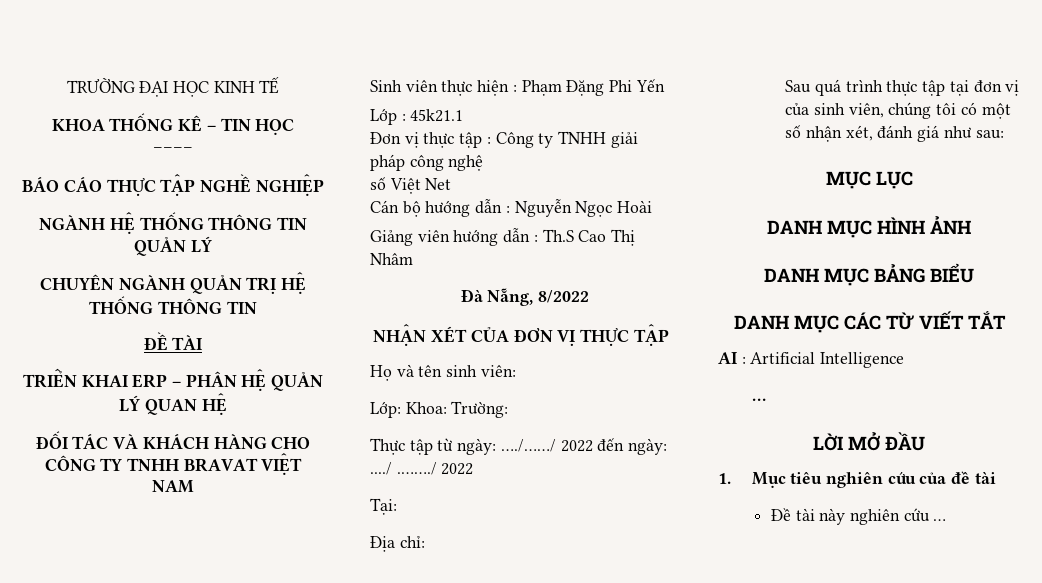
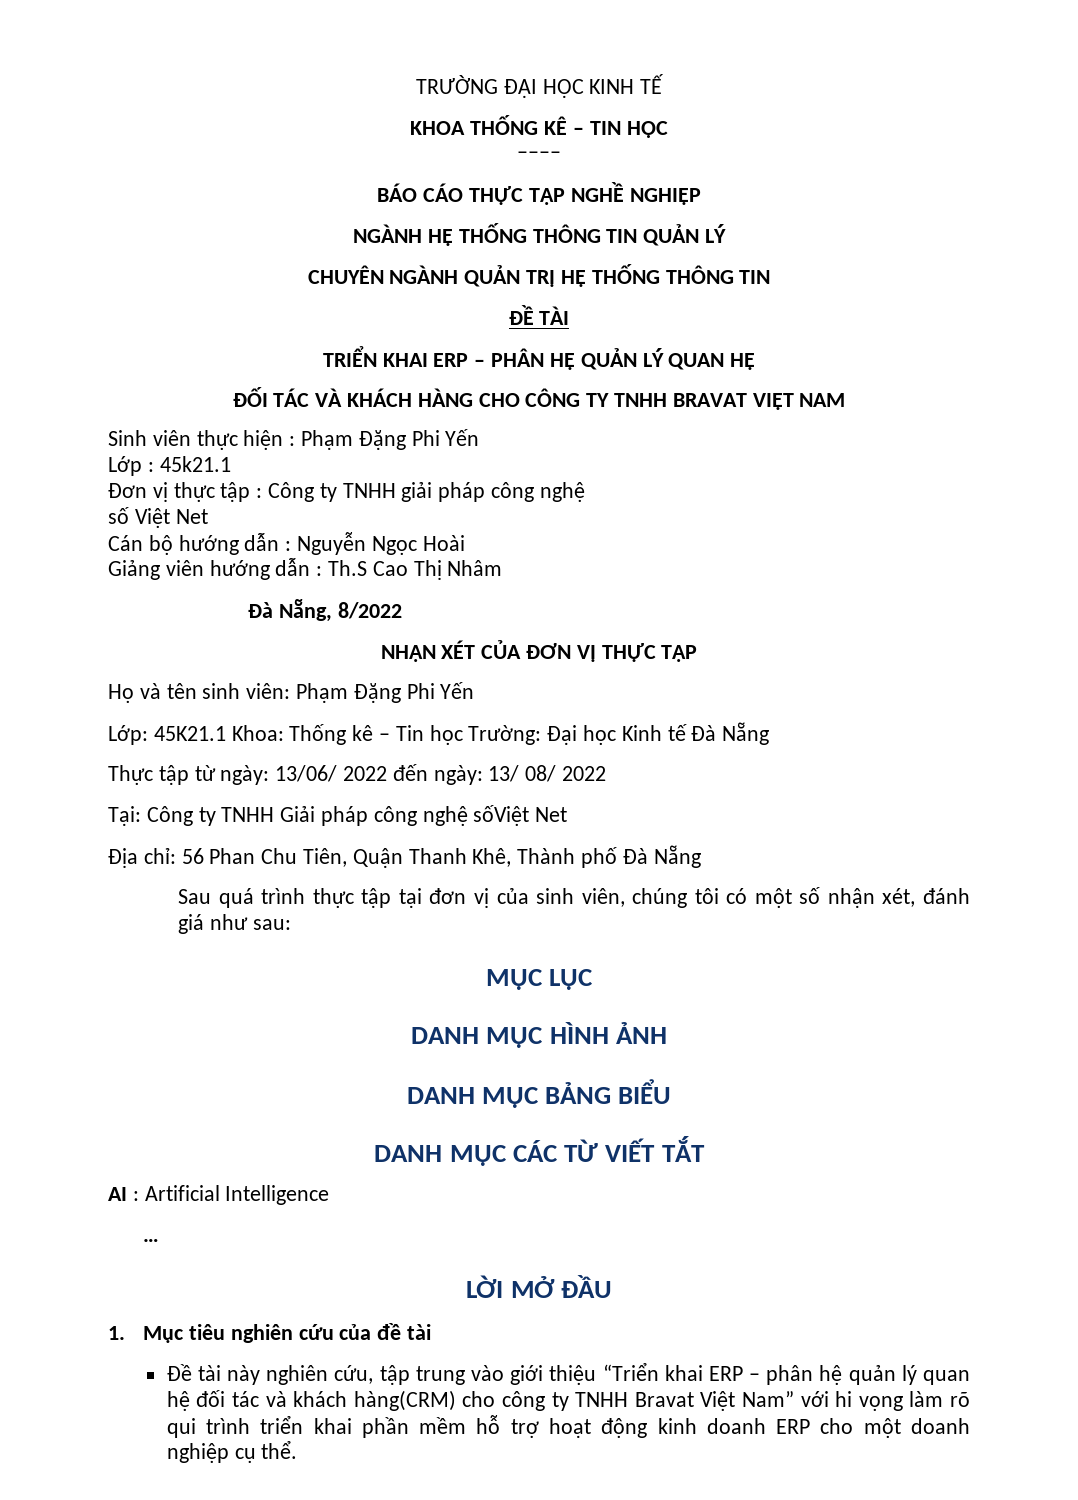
- Họ và tên sinh viên:
- Lớp: Khoa: Trường:
+ Họ và tên sinh viên: Phạm Đặng Phi Yến
+ Lớp: 45K21.1 Khoa: Thống kê – Tin học Trường: Đại học Kinh tế Đà Nẵng
- Thực tập từ ngày: …./……/ 2022 đến ngày: ..../ .……./ 2022
+ Thực tập từ ngày: 13/06/ 2022 đến ngày: 13/ 08/ 2022
- Tại:
- Địa chỉ:
+ Tại: Công ty TNHH Giải pháp công nghệ sốViệt Net
+ Địa chỉ: 56 Phan Chu Tiên, Quận Thanh Khê, Thành phố Đà Nẵng
- Đề tài này nghiên cứu …
+ Đề tài này nghiên cứu, tập trung vào giới thiệu “Triển khai ERP – phân hệ quản lý quan hệ đối tác và khách hàng(CRM) cho công ty TNHH Bravat Việt Nam” với hi vọng làm rõ qui trình triển khai phần mềm hỗ trợ hoạt động kinh doanh ERP cho một doanh nghiệp cụ thể.

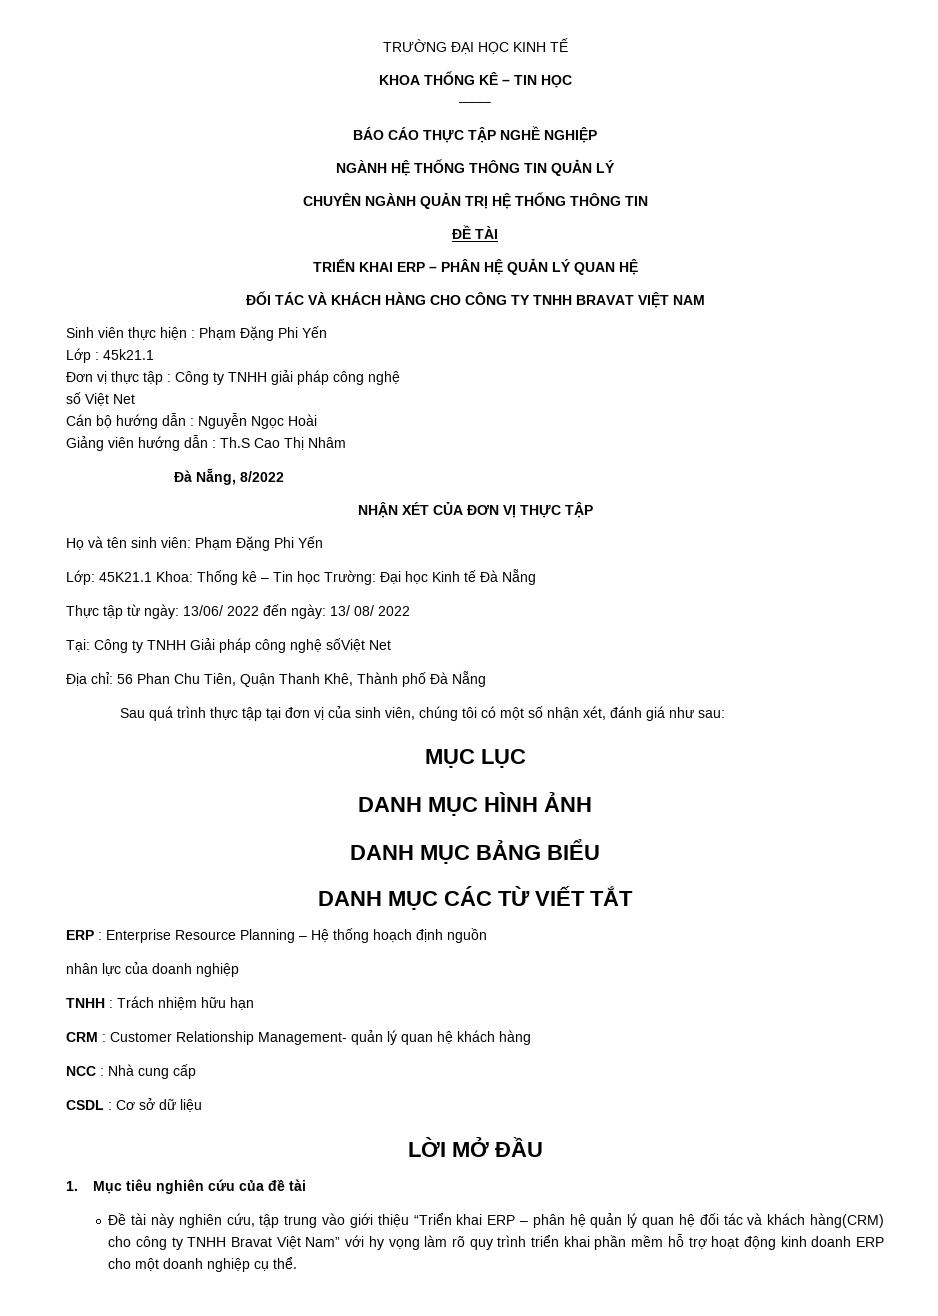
- AI : Artificial Intelligence
- …
+ ERP : Enterprise Resource Planning – Hệ thống hoạch định nguồn
+ nhân lực của doanh nghiệp
+ TNHH : Trách nhiệm hữu hạn
+ CRM : Customer Relationship Management- quản lý quan hệ khách hàng
+ NCC : Nhà cung cấp
+ CSDL : Cơ sở dữ liệu
- Đề tài này nghiên cứu, tập trung vào giới thiệu “Triển khai ERP – phân hệ quản lý quan hệ đối tác và khách hàng(CRM) cho công ty TNHH Bravat Việt Nam” với hi vọng làm rõ qui trình triển khai phần mềm hỗ trợ hoạt động kinh doanh ERP cho một doanh nghiệp cụ thể.
+ Đề tài này nghiên cứu, tập trung vào giới thiệu “Triển khai ERP – phân hệ quản lý quan hệ đối tác và khách hàng(CRM) cho công ty TNHH Bravat Việt Nam” với hy vọng làm rõ quy trình triển khai phần mềm hỗ trợ hoạt động kinh doanh ERP cho một doanh nghiệp cụ thể.

